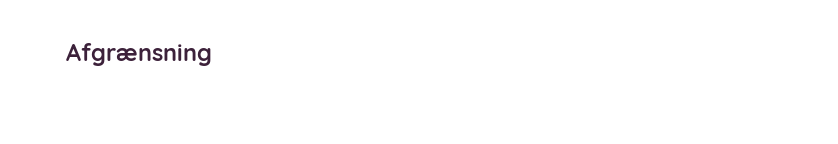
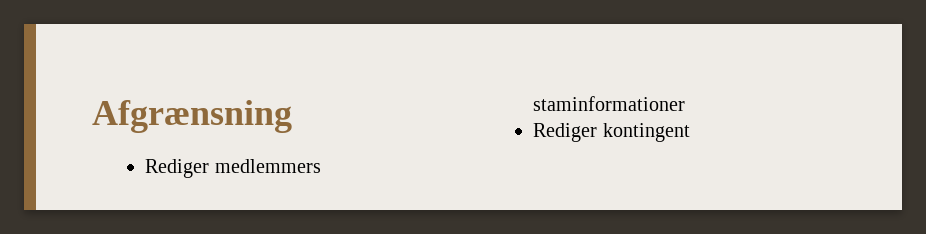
+ Rediger medlemmers staminformationer
+ Rediger kontingent

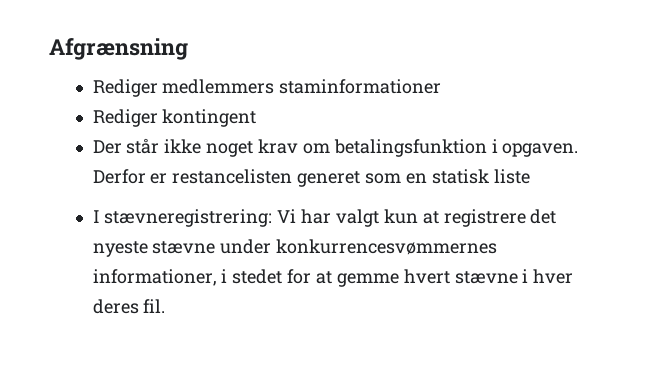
+ Der står ikke noget krav om betalingsfunktion i opgaven. Derfor er restancelisten generet som en statisk liste
+ I stævneregistrering: Vi har valgt kun at registrere det nyeste stævne under konkurrencesvømmernes informationer, i stedet for at gemme hvert stævne i hver deres fil.

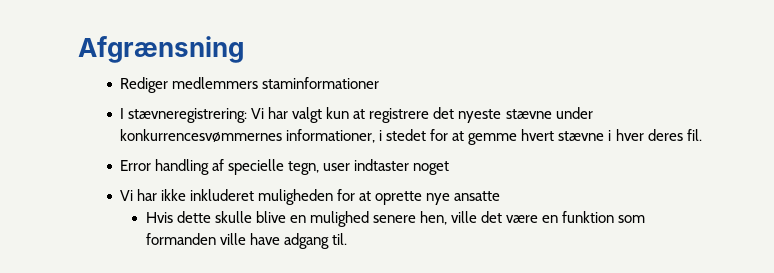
- Rediger kontingent
- Der står ikke noget krav om betalingsfunktion i opgaven. Derfor er restancelisten generet som en statisk liste
+ Error handling af specielle tegn, user indtaster noget
+ Vi har ikke inkluderet muligheden for at oprette nye ansatte
+ Hvis dette skulle blive en mulighed senere hen, ville det være en funktion som formanden ville have adgang til.

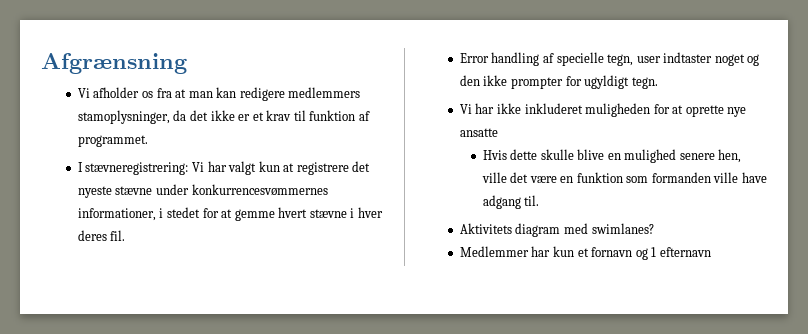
- Rediger medlemmers staminformationer
+ Vi afholder os fra at man kan redigere medlemmers stamoplysninger, da det ikke er et krav til funktion af programmet.
- Error handling af specielle tegn, user indtaster noget
+ Error handling af specielle tegn, user indtaster noget og den ikke prompter for ugyldigt tegn.
+ Aktivitets diagram med swimlanes?
+ Medlemmer har kun et fornavn og 1 efternavn

